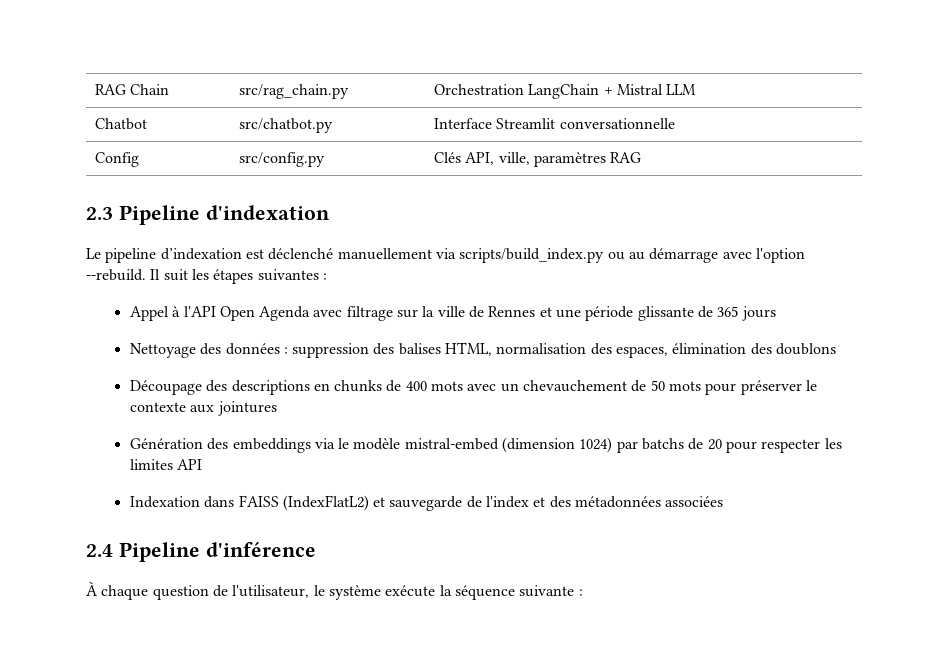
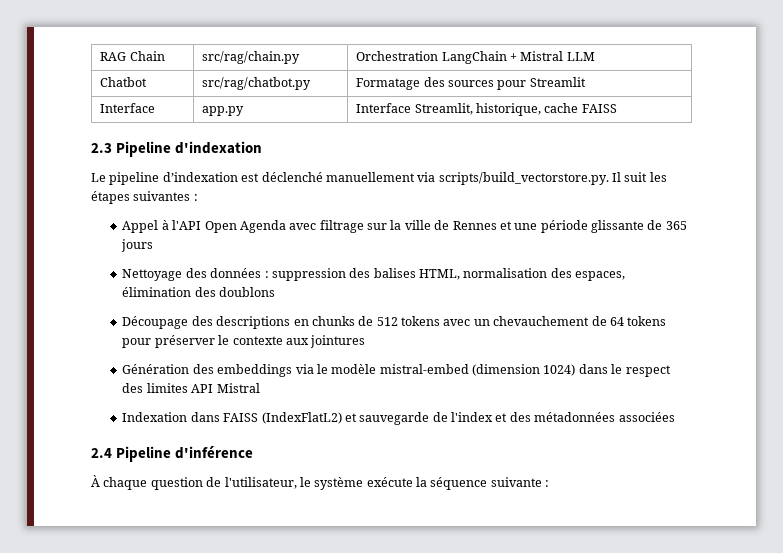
- RAG Chain | src/rag_chain.py | Orchestration LangChain + Mistral LLM
+ RAG Chain | src/rag/chain.py | Orchestration LangChain + Mistral LLM
- Chatbot | src/chatbot.py | Interface Streamlit conversationnelle
- Config | src/config.py | Clés API, ville, paramètres RAG
+ Chatbot | src/rag/chatbot.py | Formatage des sources pour Streamlit
+ Interface | app.py | Interface Streamlit, historique, cache FAISS
- Le pipeline d’indexation est déclenché manuellement via scripts/build_index.py ou au démarrage avec l'option --rebuild. Il suit les étapes suivantes :
+ Le pipeline d’indexation est déclenché manuellement via scripts/build_vectorstore.py. Il suit les étapes suivantes :
- Découpage des descriptions en chunks de 400 mots avec un chevauchement de 50 mots pour préserver le contexte aux jointures
+ Découpage des descriptions en chunks de 512 tokens avec un chevauchement de 64 tokens pour préserver le contexte aux jointures
- Génération des embeddings via le modèle mistral-embed (dimension 1024) par batchs de 20 pour respecter les limites API
+ Génération des embeddings via le modèle mistral-embed (dimension 1024) dans le respect des limites API Mistral

